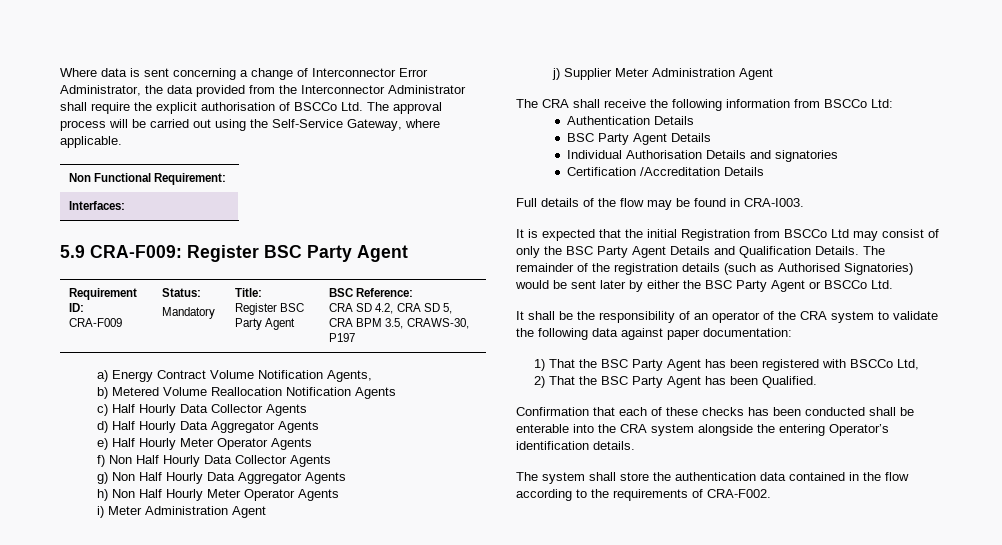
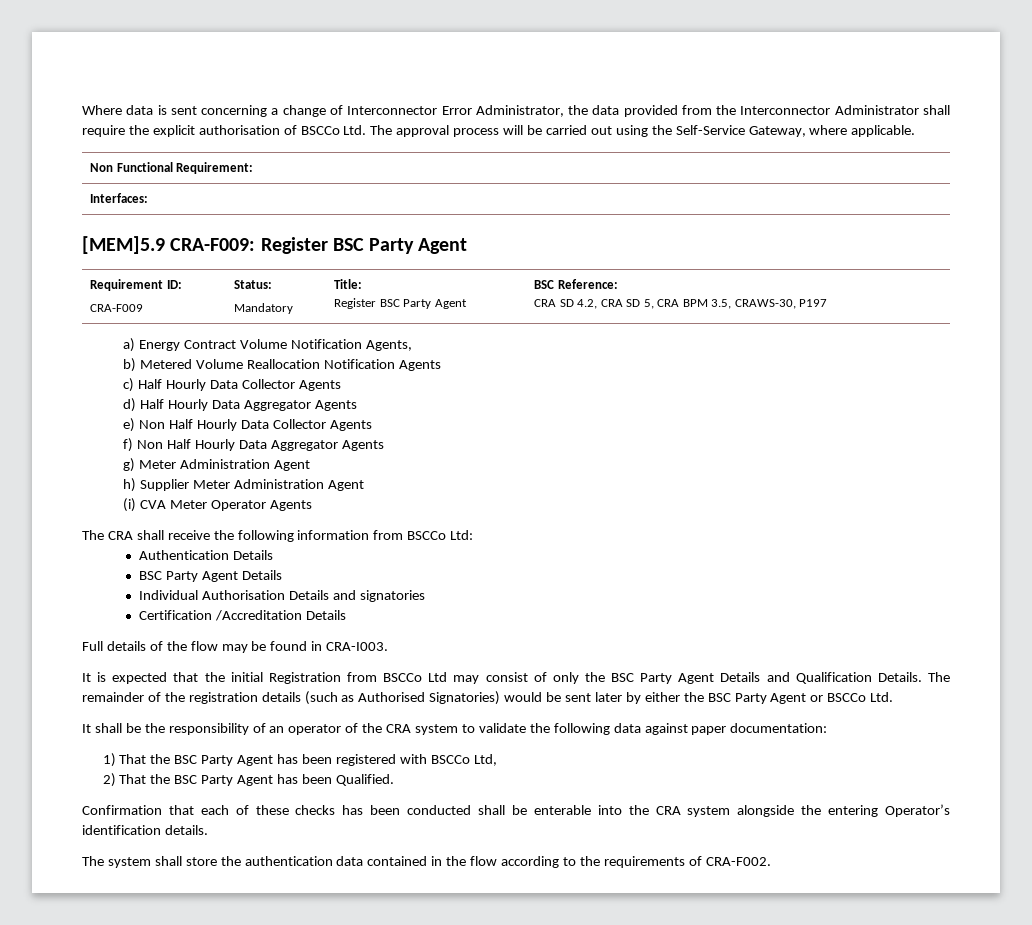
- 5.9 CRA-F009: Register BSC Party Agent
+ [MEM]5.9 CRA-F009: Register BSC Party Agent
- e) Half Hourly Meter Operator Agents
+ e) Non Half Hourly Data Collector Agents
- f) Non Half Hourly Data Collector Agents
+ f) Non Half Hourly Data Aggregator Agents
- g) Non Half Hourly Data Aggregator Agents
- h) Non Half Hourly Meter Operator Agents
- i) Meter Administration Agent
- j) Supplier Meter Administration Agent
+ g) Meter Administration Agent
+ h) Supplier Meter Administration Agent
+ (i) CVA Meter Operator Agents

